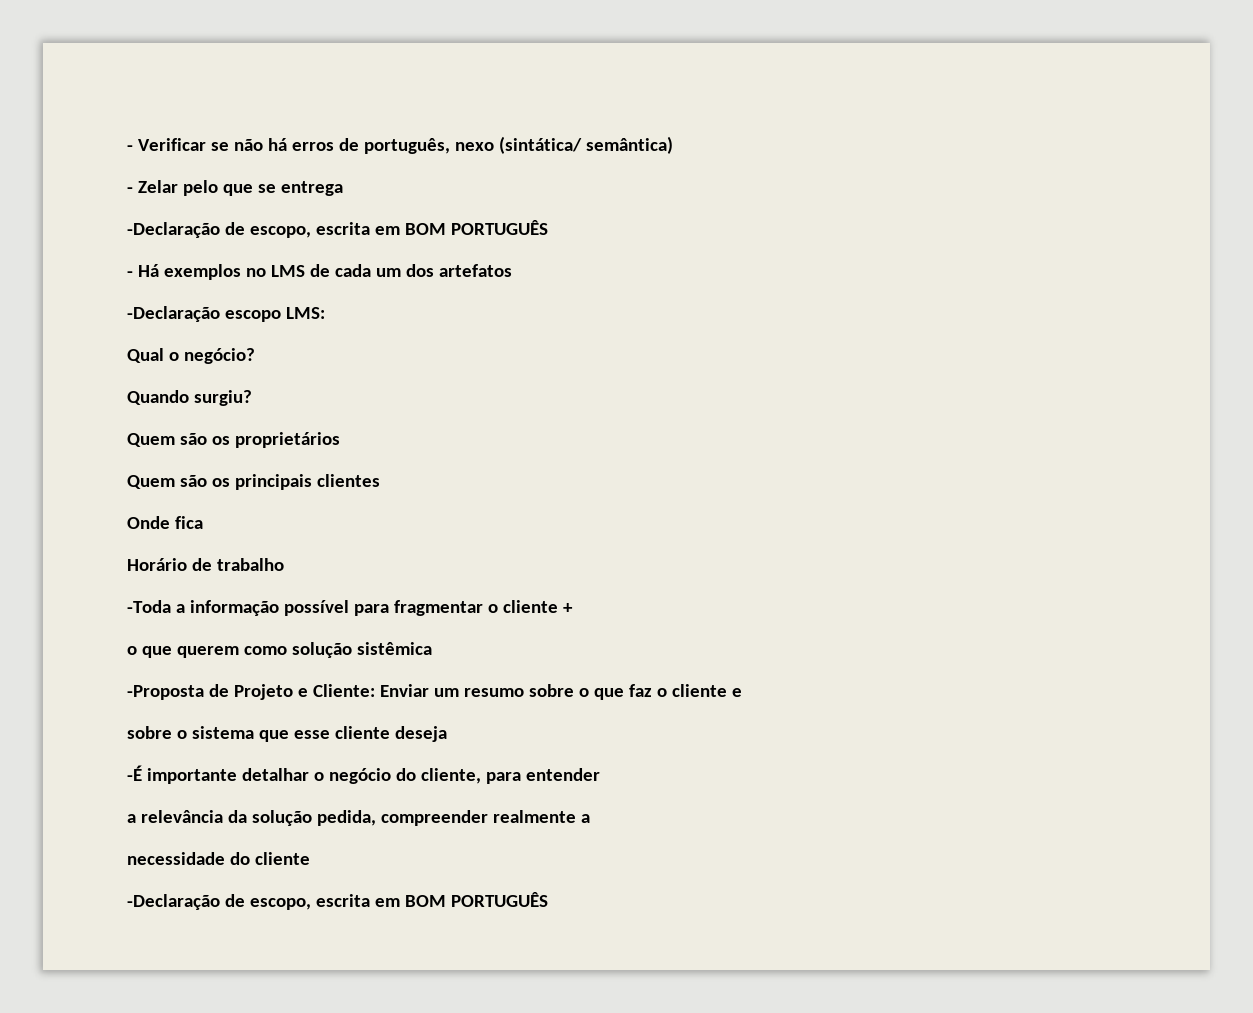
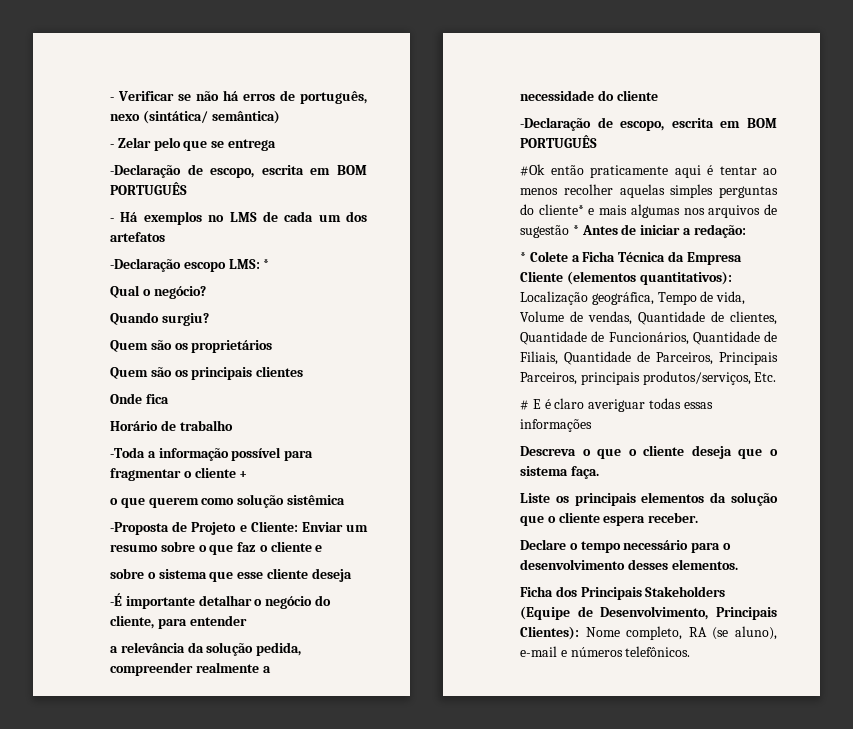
- -Declaração escopo LMS:
+ -Declaração escopo LMS: *
+ #Ok então praticamente aqui é tentar ao menos recolher aquelas simples perguntas do cliente* e mais algumas nos arquivos de sugestão * Antes de iniciar a redação:
+ * Colete a Ficha Técnica da Empresa Cliente (elementos quantitativos): Localização geográfica, Tempo de vida, Volume de vendas, Quantidade de clientes, Quantidade de Funcionários, Quantidade de Filiais, Quantidade de Parceiros, Principais Parceiros, principais produtos/serviços, Etc.
+ # E é claro averiguar todas essas informações
+ Descreva o que o cliente deseja que o sistema faça.
+ Liste os principais elementos da solução que o cliente espera receber.
+ Declare o tempo necessário para o desenvolvimento desses elementos.
+ Ficha dos Principais Stakeholders (Equipe de Desenvolvimento, Principais Clientes): Nome completo, RA (se aluno), e-mail e números telefônicos.

